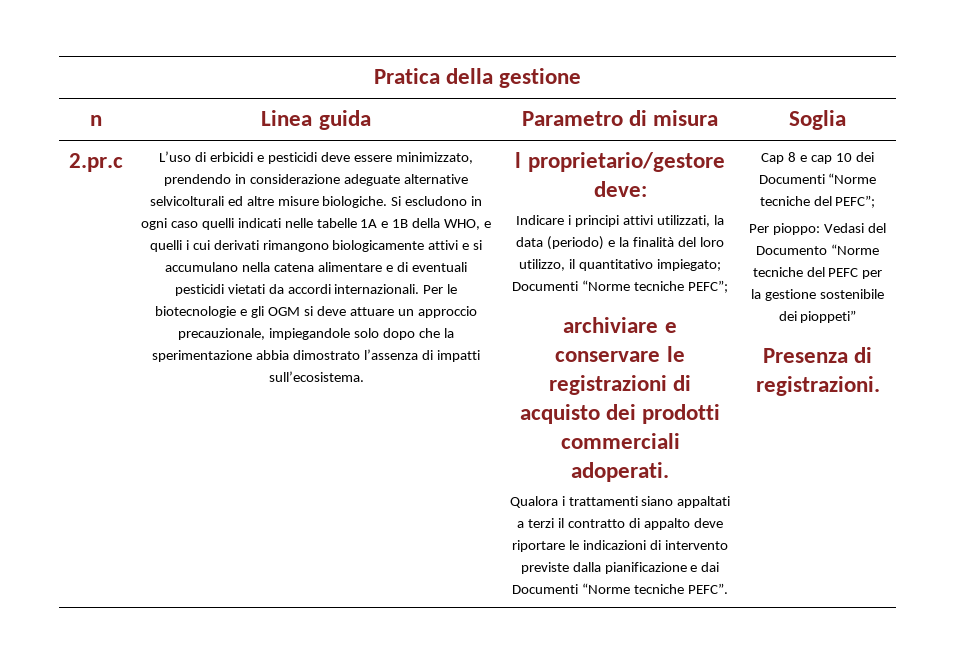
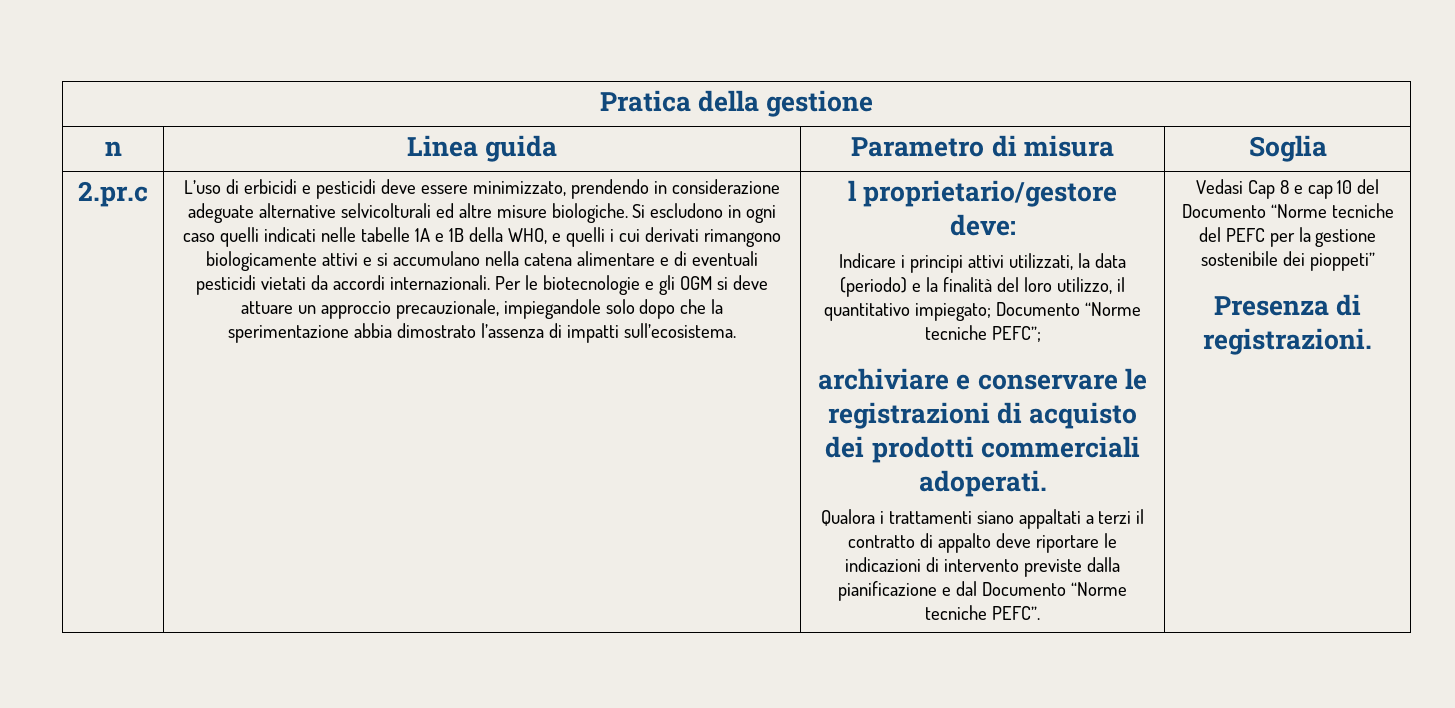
- Indicare i principi attivi utilizzati, la data (periodo) e la finalità del loro utilizzo, il quantitativo impiegato; Documenti “Norme tecniche PEFC”;
+ Indicare i principi attivi utilizzati, la data (periodo) e la finalità del loro utilizzo, il quantitativo impiegato; Documento “Norme tecniche PEFC”;
- Qualora i trattamenti siano appaltati a terzi il contratto di appalto deve riportare le indicazioni di intervento previste dalla pianificazione e dai Documenti “Norme tecniche PEFC”.
+ Qualora i trattamenti siano appaltati a terzi il contratto di appalto deve riportare le indicazioni di intervento previste dalla pianificazione e dal Documento “Norme tecniche PEFC”.
- Cap 8 e cap 10 dei Documenti “Norme tecniche del PEFC”;
- Per pioppo: Vedasi del Documento “Norme tecniche del PEFC per la gestione sostenibile dei pioppeti”
+ Vedasi Cap 8 e cap 10 del Documento “Norme tecniche del PEFC per la gestione sostenibile dei pioppeti”

